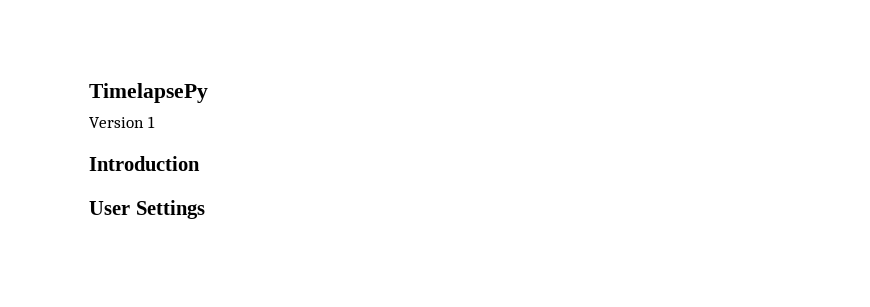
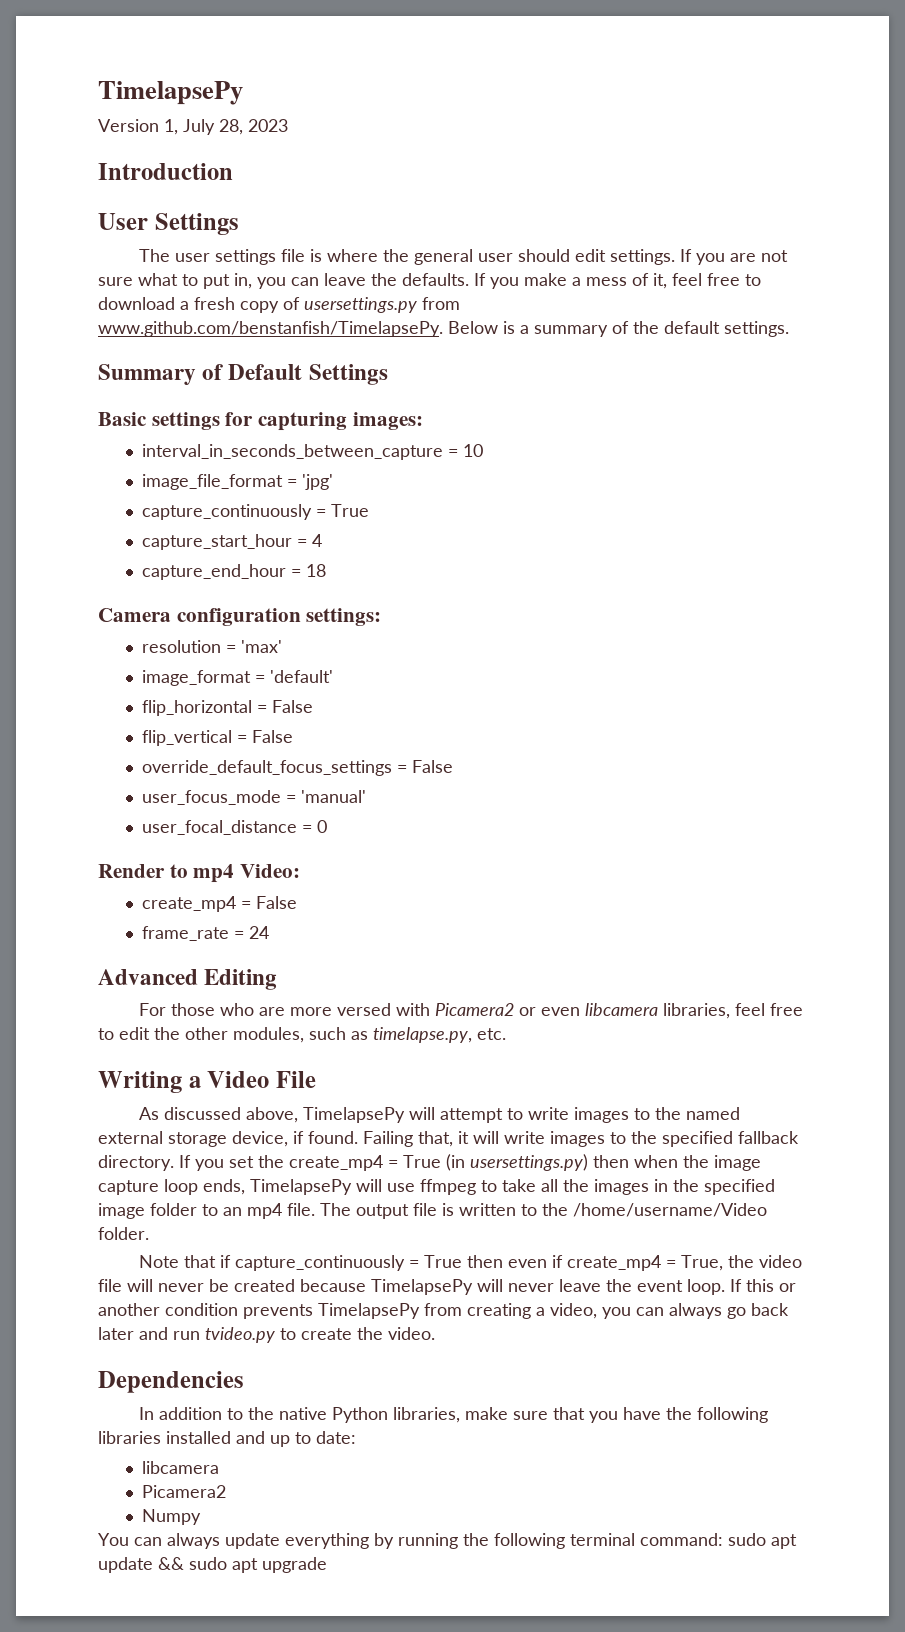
- Version 1
+ Version 1, July 28, 2023
+ The user settings file is where the general user should edit settings. If you are not sure what to put in, you can leave the defaults. If you make a mess of it, feel free to download a fresh copy of usersettings.py from www.github.com/benstanfish/TimelapsePy. Below is a summary of the default settings.
+ Summary of Default Settings
+ Basic settings for capturing images:
+ interval_in_seconds_between_capture = 10
+ image_file_format = 'jpg'
+ capture_continuously = True
+ capture_start_hour = 4
+ capture_end_hour = 18
+ Camera configuration settings:
+ resolution = 'max'
+ image_format = 'default'
+ flip_horizontal = False
+ flip_vertical = False
+ override_default_focus_settings = False
+ user_focus_mode = 'manual'
+ user_focal_distance = 0
+ Render to mp4 Video:
+ create_mp4 = False
+ frame_rate = 24
+ Advanced Editing
+ For those who are more versed with Picamera2 or even libcamera libraries, feel free to edit the other modules, such as timelapse.py, etc.
+ Writing a Video File
+ As discussed above, TimelapsePy will attempt to write images to the named external storage device, if found. Failing that, it will write images to the specified fallback directory. If you set the create_mp4 = True (in usersettings.py) then when the image capture loop ends, TimelapsePy will use ffmpeg to take all the images in the specified image folder to an mp4 file. The output file is written to the /home/username/Video folder.
+ Note that if capture_continuously = True then even if create_mp4 = True, the video file will never be created because TimelapsePy will never leave the event loop. If this or another condition prevents TimelapsePy from creating a video, you can always go back later and run tvideo.py to create the video.
+ Dependencies
+ In addition to the native Python libraries, make sure that you have the following libraries installed and up to date:
+ libcamera
+ Picamera2
+ Numpy
+ You can always update everything by running the following terminal command: sudo apt update && sudo apt upgrade

